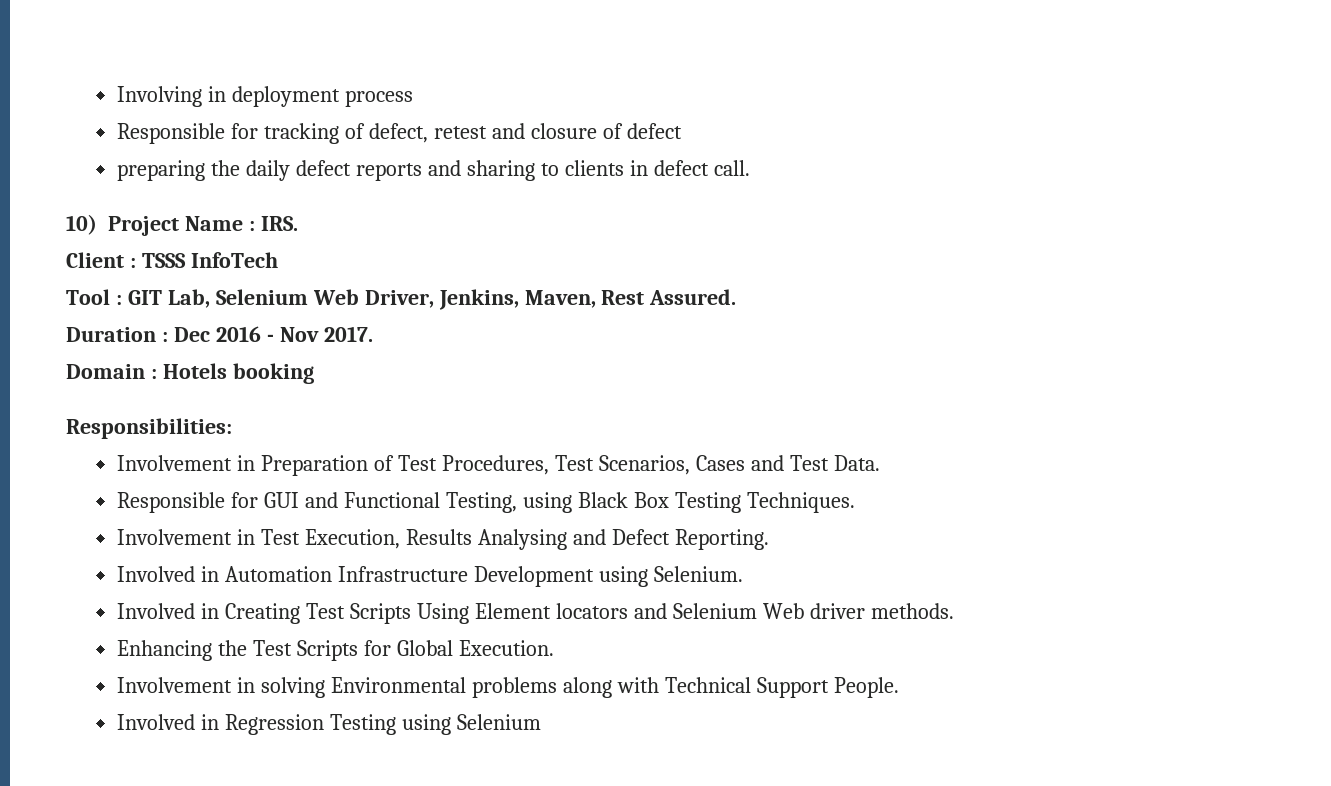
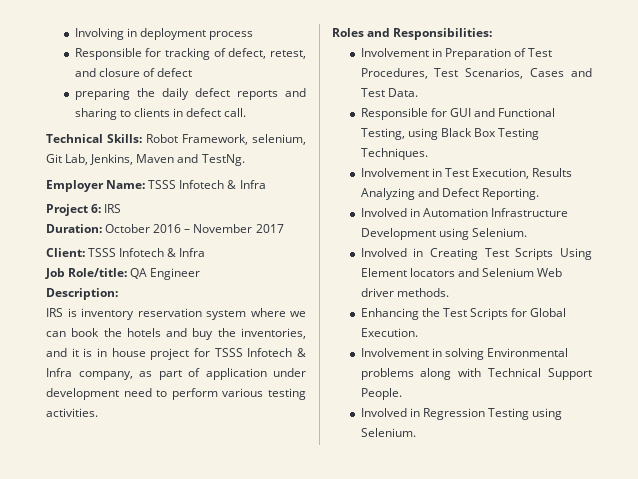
- Responsible for tracking of defect, retest and closure of defect
+ Responsible for tracking of defect, retest, and closure of defect
- 10) Project Name : IRS.
- Client : TSSS InfoTech
- Tool : GIT Lab, Selenium Web Driver, Jenkins, Maven, Rest Assured.
- Duration : Dec 2016 - Nov 2017.
- Domain : Hotels booking
- Responsibilities:
+ Technical Skills: Robot Framework, selenium, Git Lab, Jenkins, Maven and TestNg.
+ Employer Name: TSSS Infotech & Infra
+ Project 6: IRS
+ Duration: October 2016 – November 2017
+ Client: TSSS Infotech & Infra
+ Job Role/title: QA Engineer
+ Description:
+ IRS is inventory reservation system where we can book the hotels and buy the inventories, and it is in house project for TSSS Infotech & Infra company, as part of application under development need to perform various testing activities.
+ Roles and Responsibilities:
- Involvement in Test Execution, Results Analysing and Defect Reporting.
+ Involvement in Test Execution, Results Analyzing and Defect Reporting.
- Involved in Regression Testing using Selenium
+ Involved in Regression Testing using Selenium.

